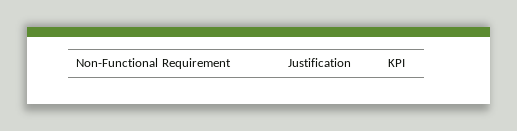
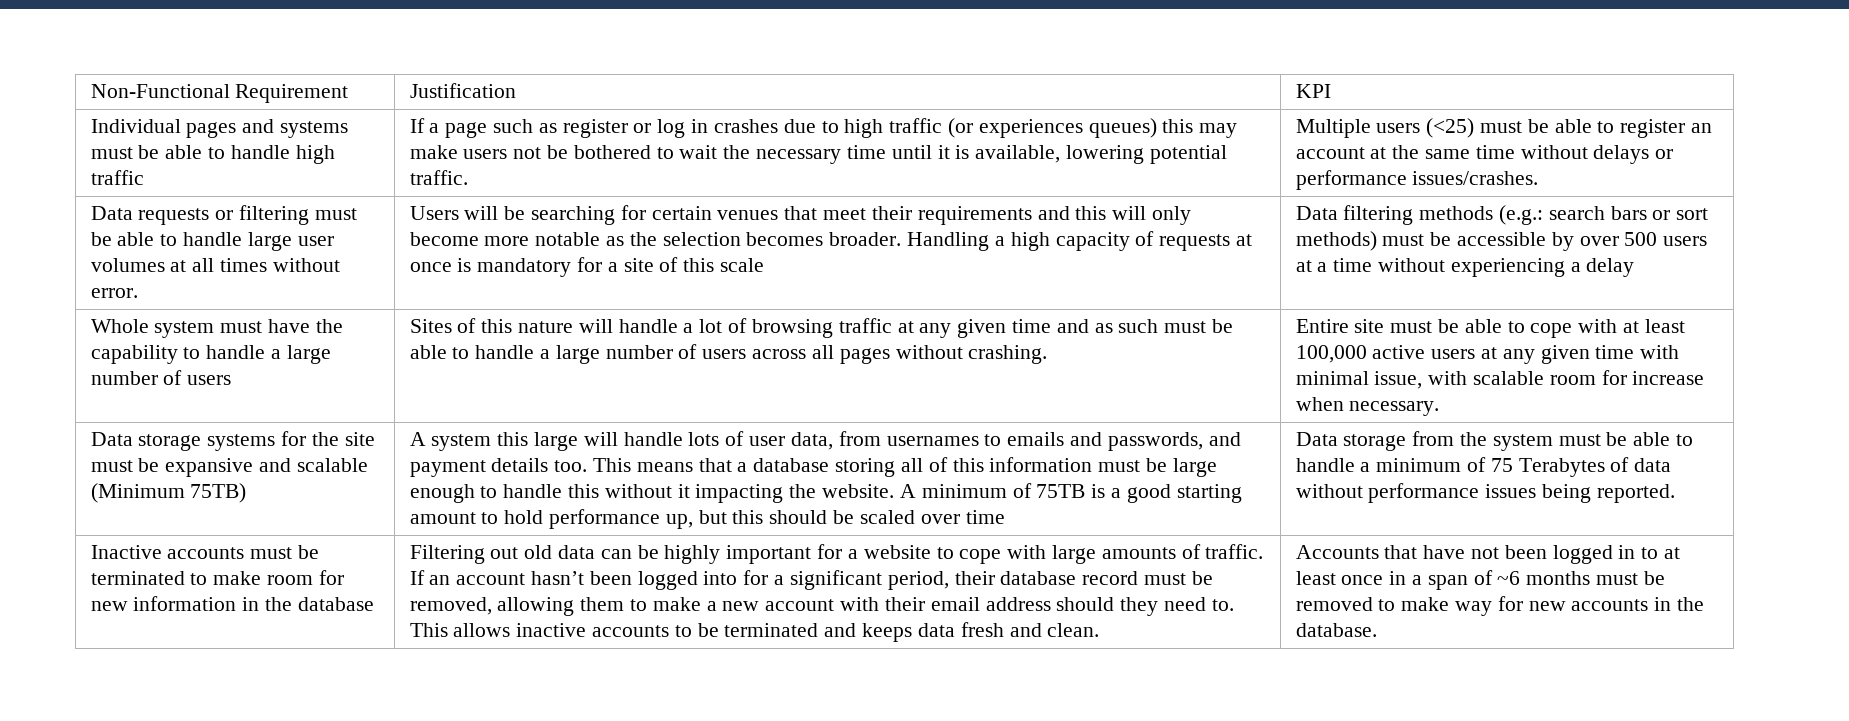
+ Individual pages and systems must be able to handle high traffic | If a page such as register or log in crashes due to high traffic (or experiences queues) this may make users not be bothered to wait the necessary time until it is available, lowering potential traffic. | Multiple users (<25) must be able to register an account at the same time without delays or performance issues/crashes.
+ Data requests or filtering must be able to handle large user volumes at all times without error. | Users will be searching for certain venues that meet their requirements and this will only become more notable as the selection becomes broader. Handling a high capacity of requests at once is mandatory for a site of this scale | Data filtering methods (e.g.: search bars or sort methods) must be accessible by over 500 users at a time without experiencing a delay
+ Whole system must have the capability to handle a large number of users | Sites of this nature will handle a lot of browsing traffic at any given time and as such must be able to handle a large number of users across all pages without crashing. | Entire site must be able to cope with at least 100,000 active users at any given time with minimal issue, with scalable room for increase when necessary.
+ Data storage systems for the site must be expansive and scalable (Minimum 75TB) | A system this large will handle lots of user data, from usernames to emails and passwords, and payment details too. This means that a database storing all of this information must be large enough to handle this without it impacting the website. A minimum of 75TB is a good starting amount to hold performance up, but this should be scaled over time | Data storage from the system must be able to handle a minimum of 75 Terabytes of data without performance issues being reported.
+ Inactive accounts must be terminated to make room for new information in the database | Filtering out old data can be highly important for a website to cope with large amounts of traffic. If an account hasn’t been logged into for a significant period, their database record must be removed, allowing them to make a new account with their email address should they need to. This allows inactive accounts to be terminated and keeps data fresh and clean. | Accounts that have not been logged in to at least once in a span of ~6 months must be removed to make way for new accounts in the database.

